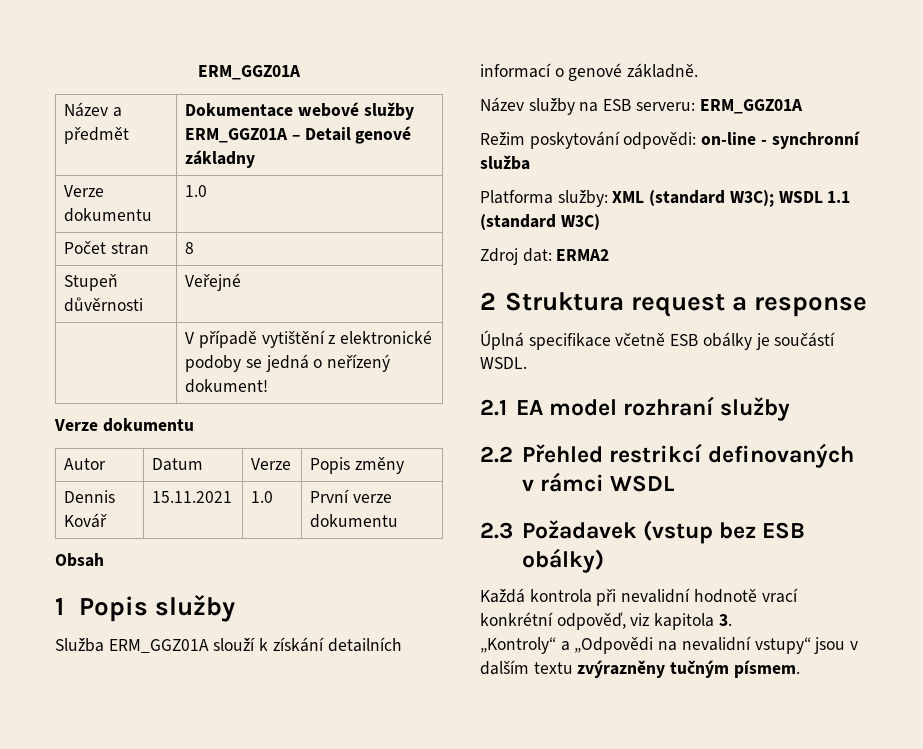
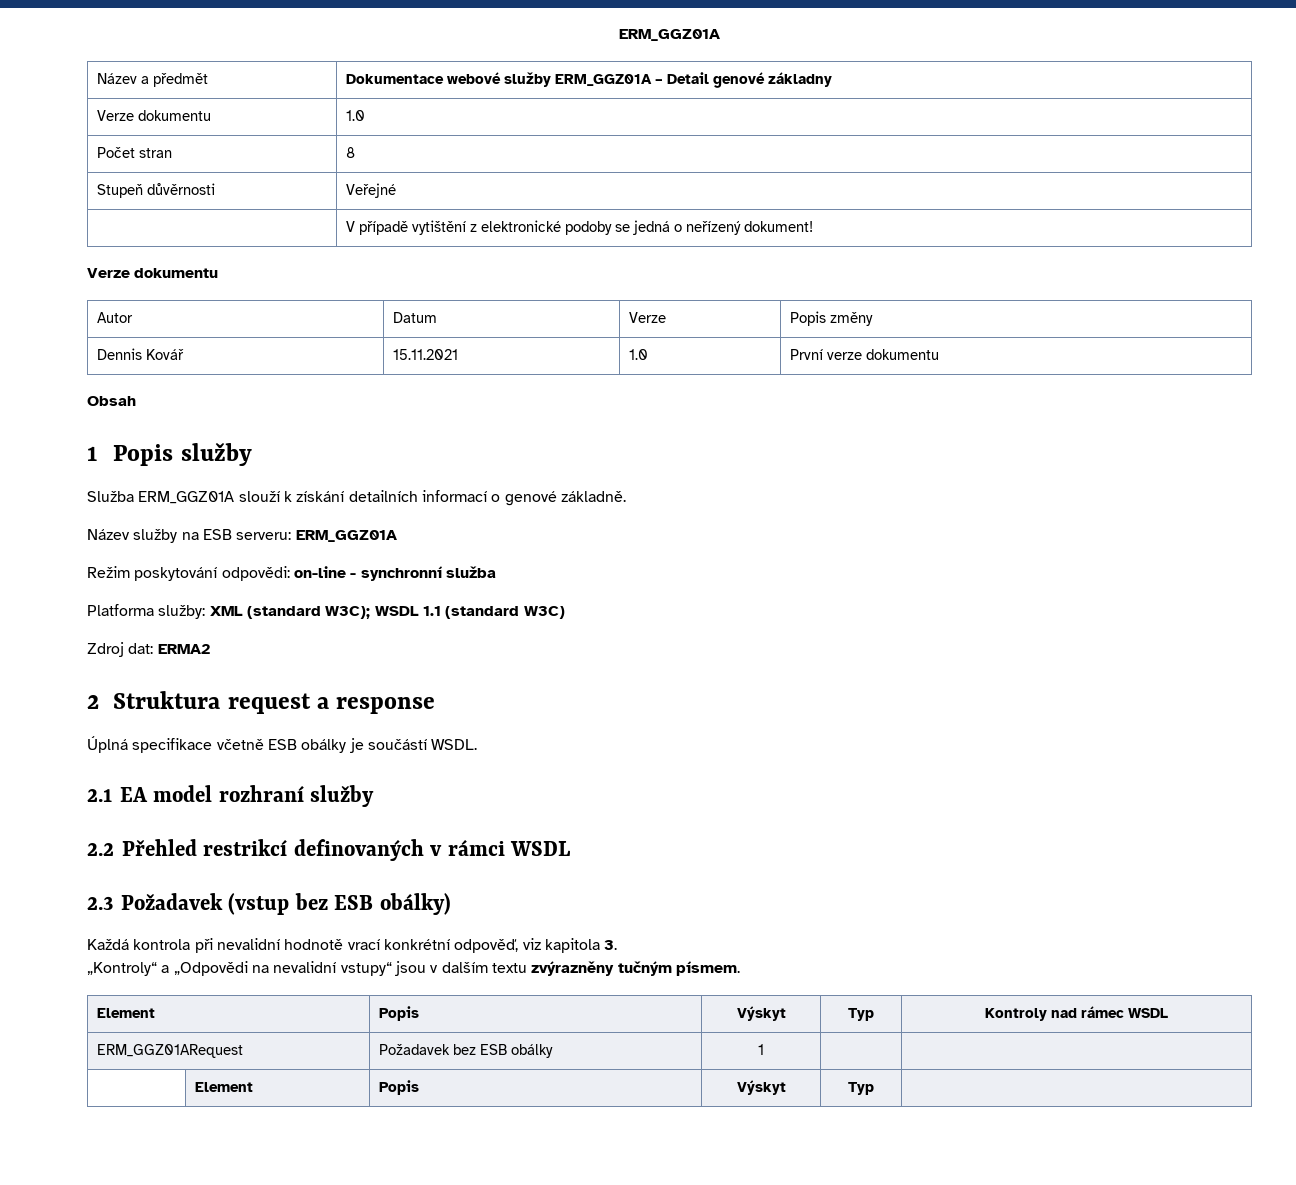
+ Element | Popis | Výskyt | Typ | Kontroly nad rámec WSDL
+ ERM_GGZ01ARequest | Požadavek bez ESB obálky | 1 | |
+ | Element | Popis | Výskyt | Typ |

